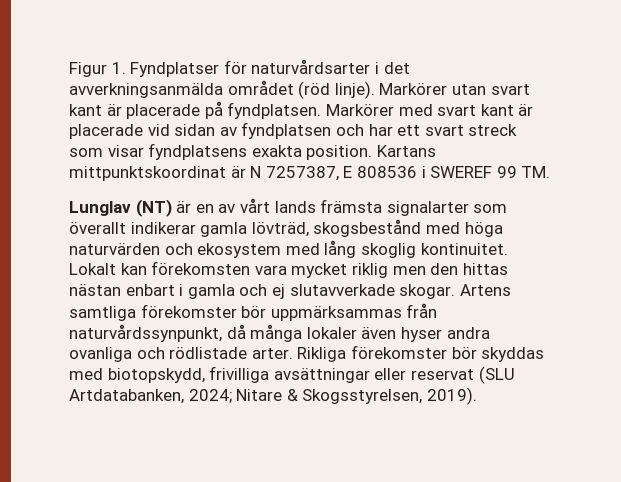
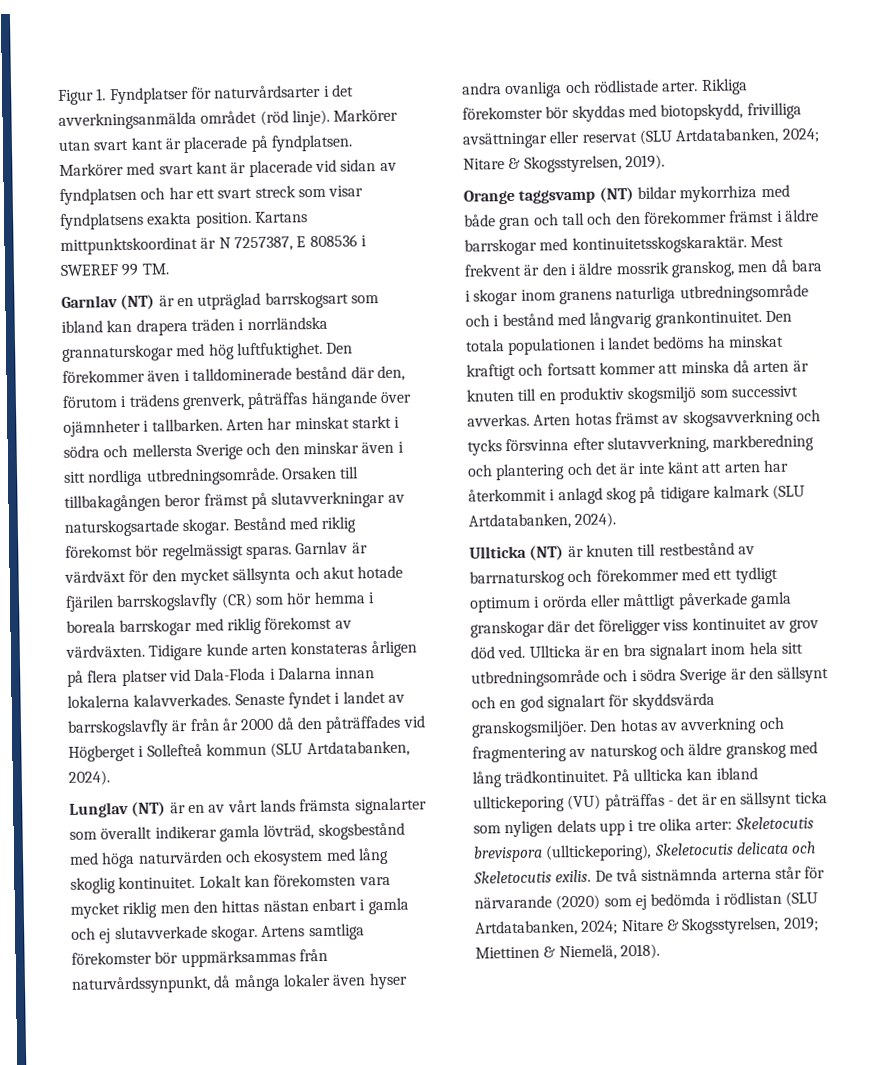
+ Garnlav (NT) är en utpräglad barrskogsart som ibland kan drapera träden i norrländska grannaturskogar med hög luftfuktighet. Den förekommer även i talldominerade bestånd där den, förutom i trädens grenverk, påträffas hängande över ojämnheter i tallbarken. Arten har minskat starkt i södra och mellersta Sverige och den minskar även i sitt nordliga utbredningsområde. Orsaken till tillbakagången beror främst på slutavverkningar av naturskogsartade skogar. Bestånd med riklig förekomst bör regelmässigt sparas. Garnlav är värdväxt för den mycket sällsynta och akut hotade fjärilen barrskogslavfly (CR) som hör hemma i boreala barrskogar med riklig förekomst av värdväxten. Tidigare kunde arten konstateras årligen på flera platser vid Dala-Floda i Dalarna innan lokalerna kalavverkades. Senaste fyndet i landet av barrskogslavfly är från år 2000 då den påträffades vid Högberget i Sollefteå kommun (SLU Artdatabanken, 2024).
+ Orange taggsvamp (NT) bildar mykorrhiza med både gran och tall och den förekommer främst i äldre barrskogar med kontinuitetsskogskaraktär. Mest frekvent är den i äldre mossrik granskog, men då bara i skogar inom granens naturliga utbredningsområde och i bestånd med långvarig grankontinuitet. Den totala populationen i landet bedöms ha minskat kraftigt och fortsatt kommer att minska då arten är knuten till en produktiv skogsmiljö som successivt avverkas. Arten hotas främst av skogsavverkning och tycks försvinna efter slutavverkning, markberedning och plantering och det är inte känt att arten har återkommit i anlagd skog på tidigare kalmark (SLU Artdatabanken, 2024).
+ Ullticka (NT) är knuten till restbestånd av barrnaturskog och förekommer med ett tydligt optimum i orörda eller måttligt påverkade gamla granskogar där det föreligger viss kontinuitet av grov död ved. Ullticka är en bra signalart inom hela sitt utbredningsområde och i södra Sverige är den sällsynt och en god signalart för skyddsvärda granskogsmiljöer. Den hotas av avverkning och fragmentering av naturskog och äldre granskog med lång trädkontinuitet. På ullticka kan ibland ulltickeporing (VU) påträffas - det är en sällsynt ticka som nyligen delats upp i tre olika arter: Skeletocutis brevispora (ulltickeporing), Skeletocutis delicata och Skeletocutis exilis. De två sistnämnda arterna står för närvarande (2020) som ej bedömda i rödlistan (SLU Artdatabanken, 2024; Nitare & Skogsstyrelsen, 2019; Miettinen & Niemelä, 2018).

